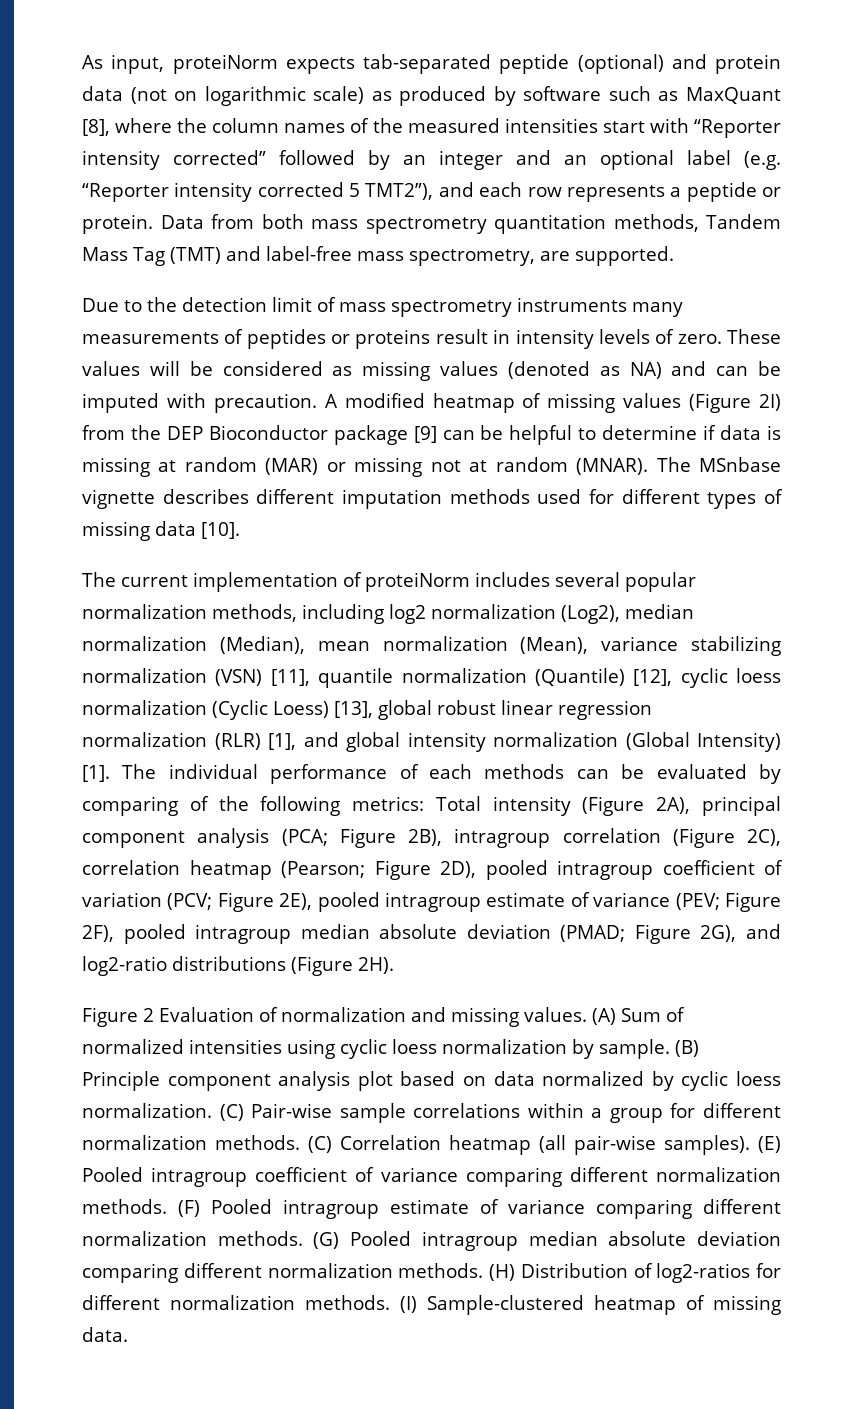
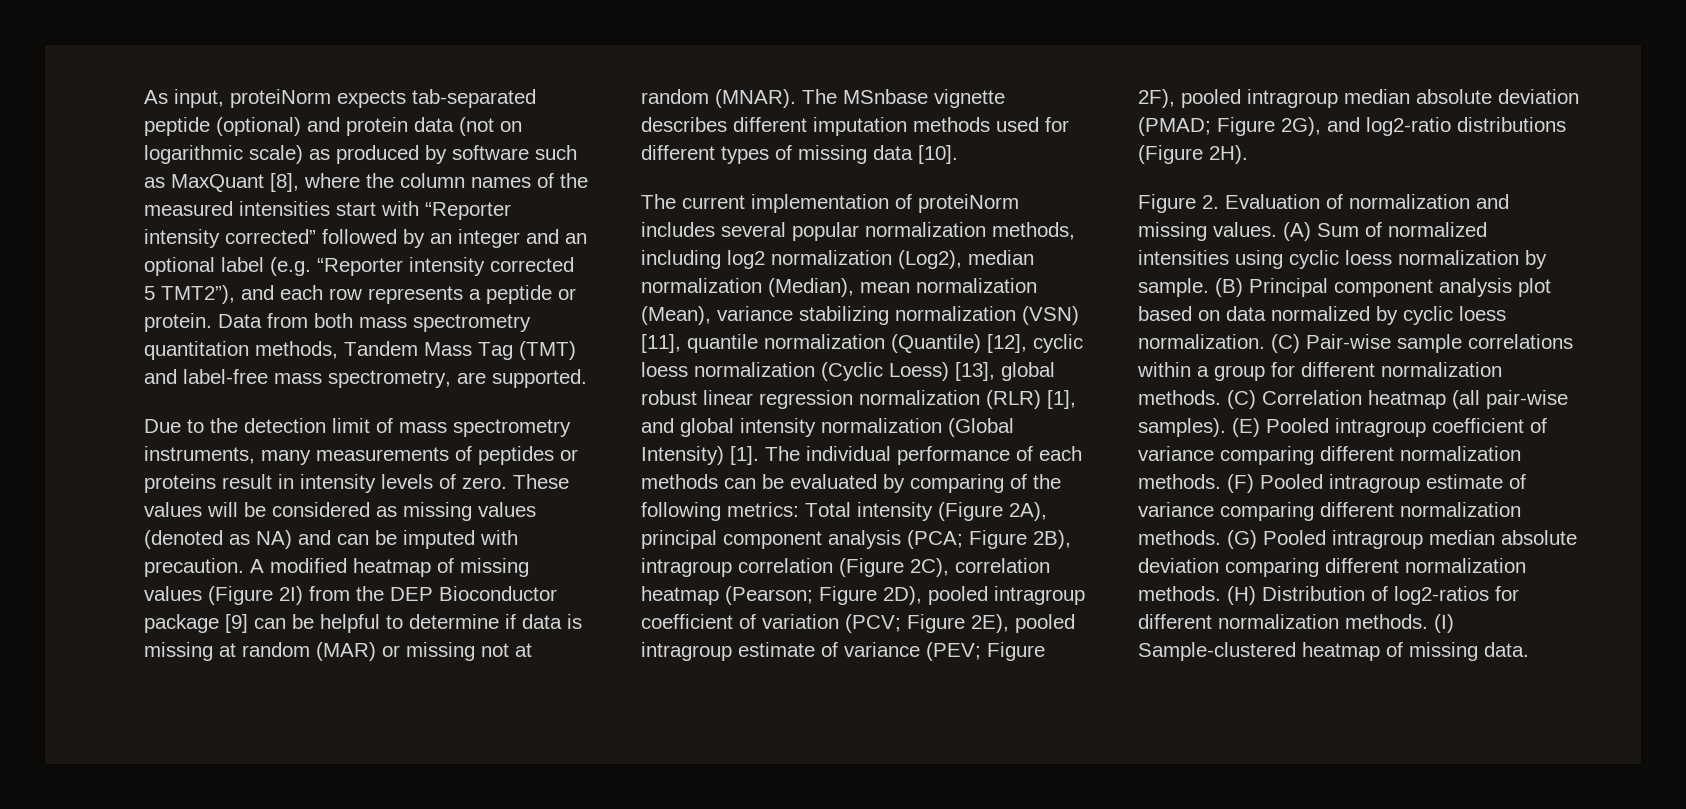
- Due to the detection limit of mass spectrometry instruments many measurements of peptides or proteins result in intensity levels of zero.
+ Due to the detection limit of mass spectrometry instruments, many measurements of peptides or proteins result in intensity levels of zero.
- Figure 2 Evaluation of normalization and missing values.
+ Figure 2. Evaluation of normalization and missing values.
- (B) Principle component analysis plot based on data normalized by cyclic loess normalization.
+ (B) Principal component analysis plot based on data normalized by cyclic loess normalization.

